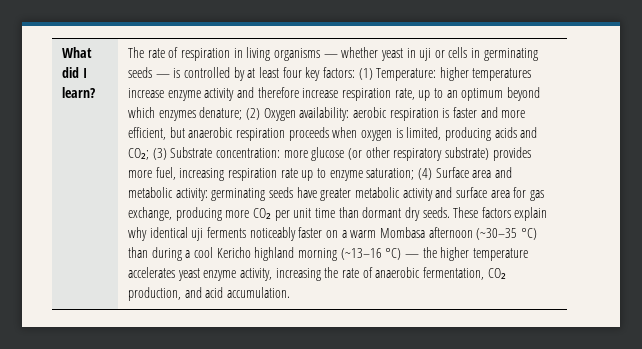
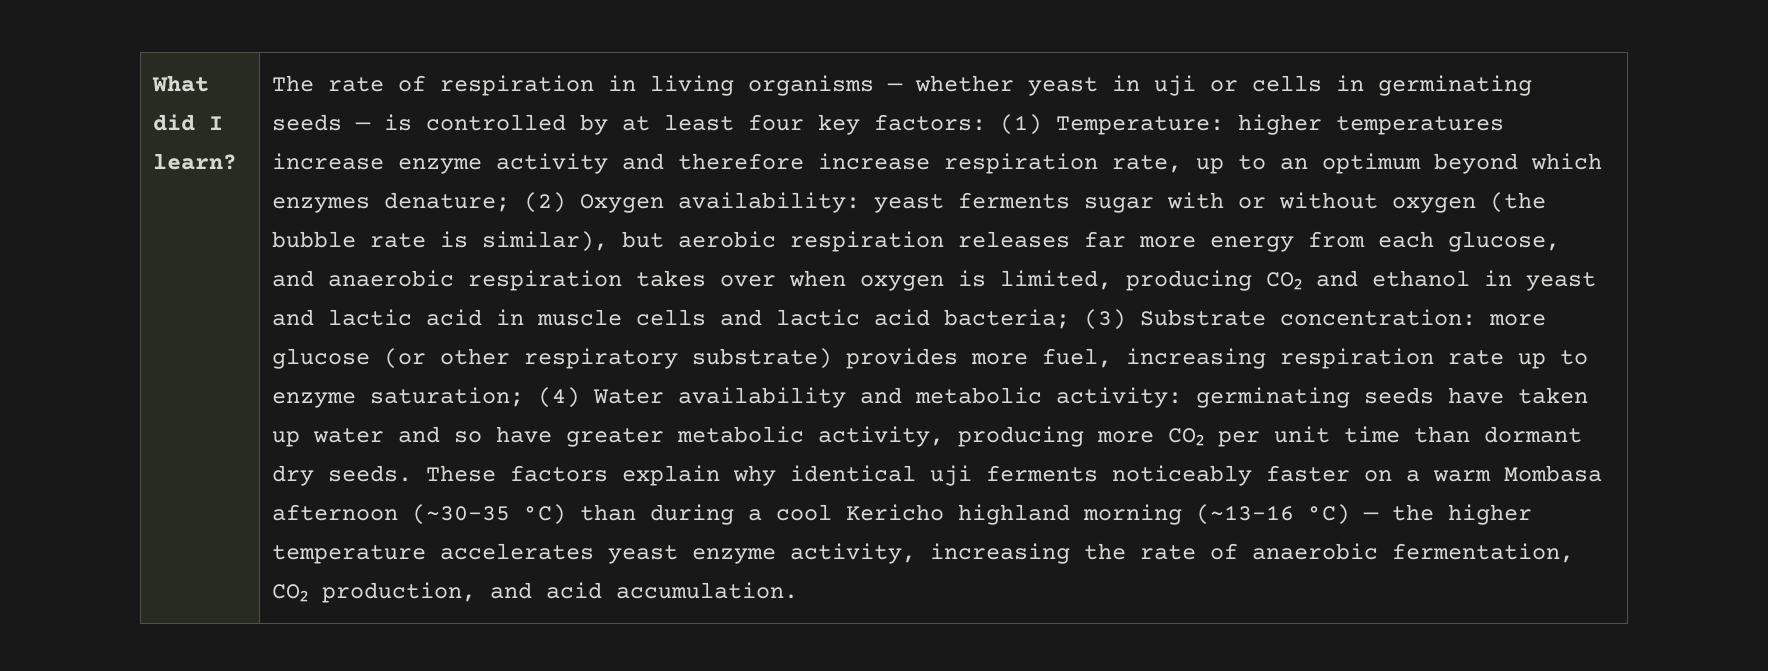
- aerobic respiration is faster and more efficient, but anaerobic respiration proceeds when oxygen is limited, producing acids and CO₂;
+ yeast ferments sugar with or without oxygen (the bubble rate is similar), but aerobic respiration releases far more energy from each glucose, and anaerobic respiration takes over when oxygen is limited, producing CO₂ and ethanol in yeast and lactic acid in muscle cells and lactic acid bacteria;
- (4) Surface area and metabolic activity:
+ (4) Water availability and metabolic activity:
- germinating seeds have greater metabolic activity and surface area for gas exchange, producing more CO₂ per unit time than dormant dry seeds.
+ germinating seeds have taken up water and so have greater metabolic activity, producing more CO₂ per unit time than dormant dry seeds.

